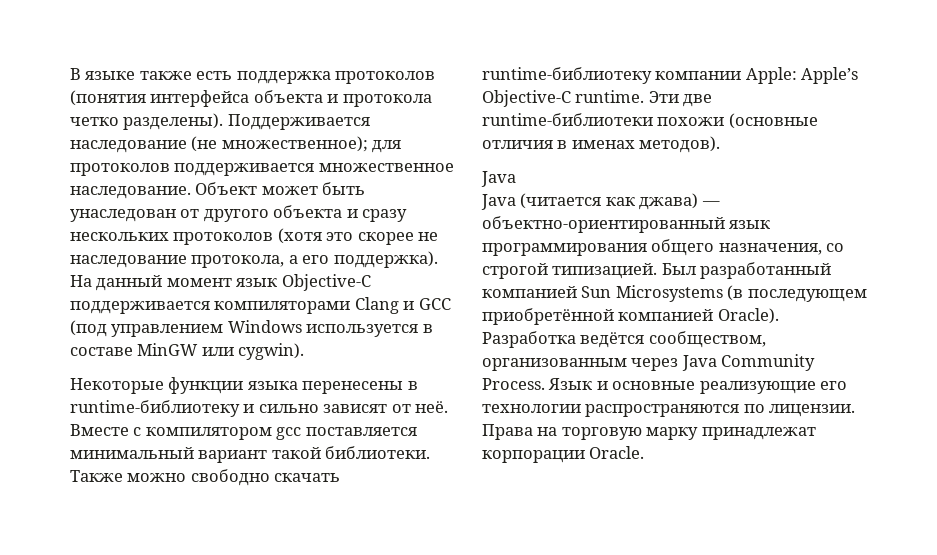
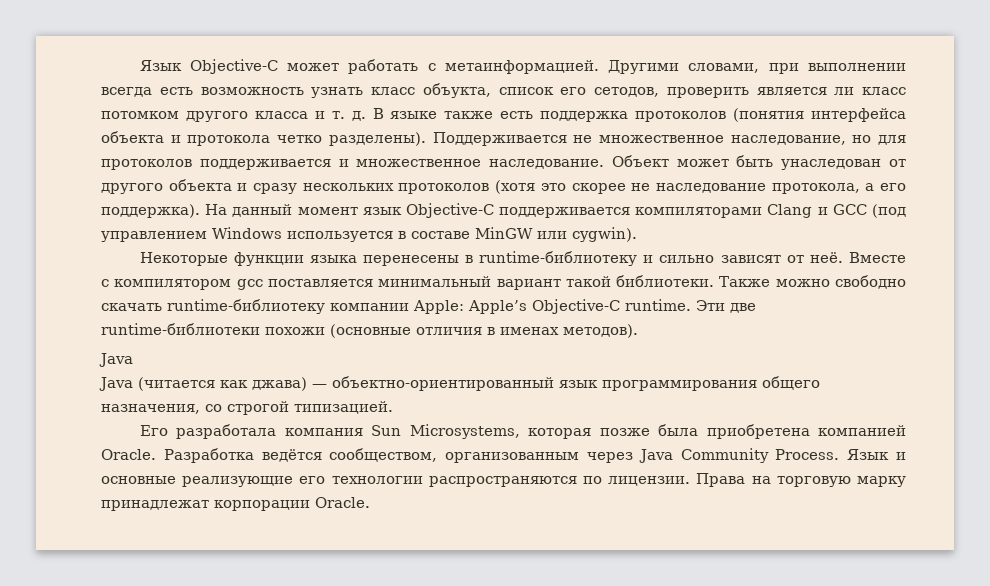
+ Язык Objective-C может работать с метаинформацией. Другими словами, при выполнении всегда есть возможность узнать класс объукта, список его сетодов, проверить является ли класс потомком другого класса и т. д.
- Поддерживается наследование (не множественное); для протоколов поддерживается множественное наследование.
+ Поддерживается не множественное наследование, но для протоколов поддерживается и множественное наследование.
- Java (читается как джава) — объектно-ориентированный язык программирования общего назначения, со строгой типизацией. Был разработанный компанией Sun Microsystems (в последующем приобретённой компанией Oracle).
+ Java (читается как джава) — объектно-ориентированный язык программирования общего назначения, со строгой типизацией.
+ Его разработала компания Sun Microsystems, которая позже была приобретена компанией Oracle.

